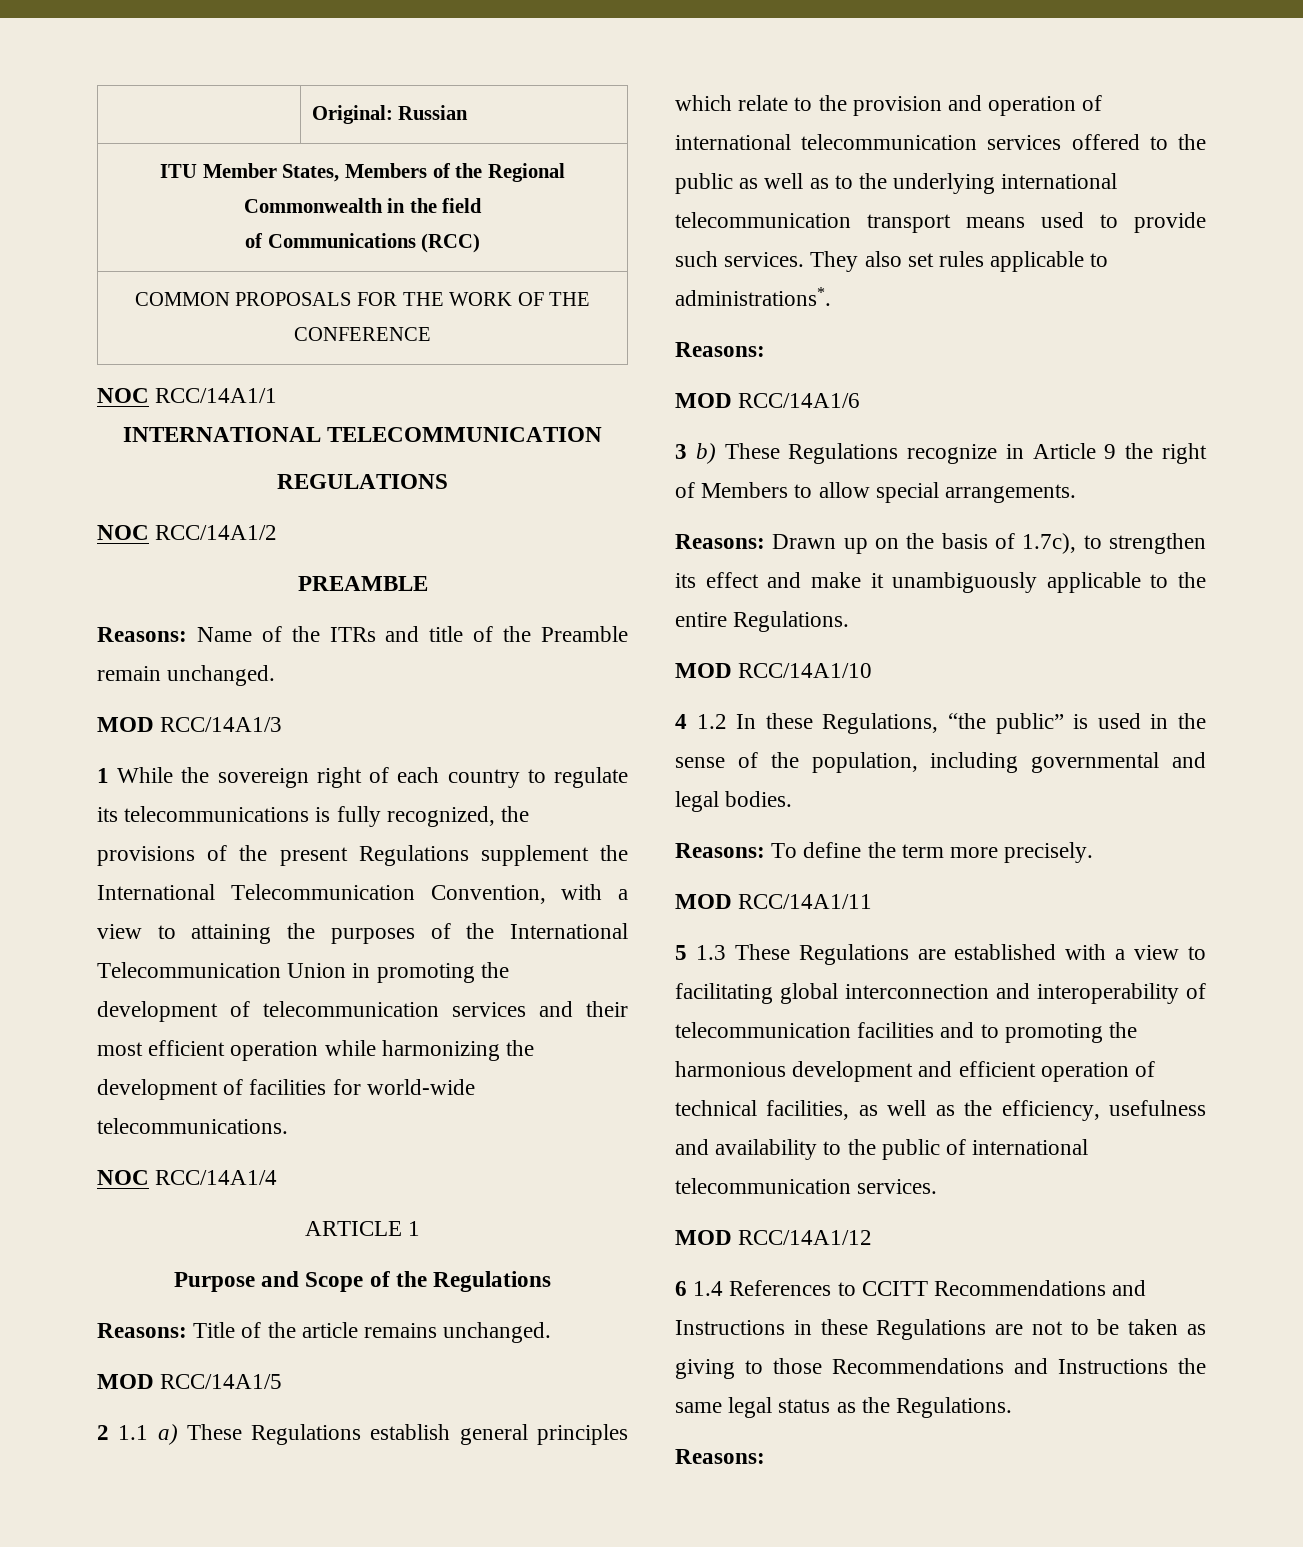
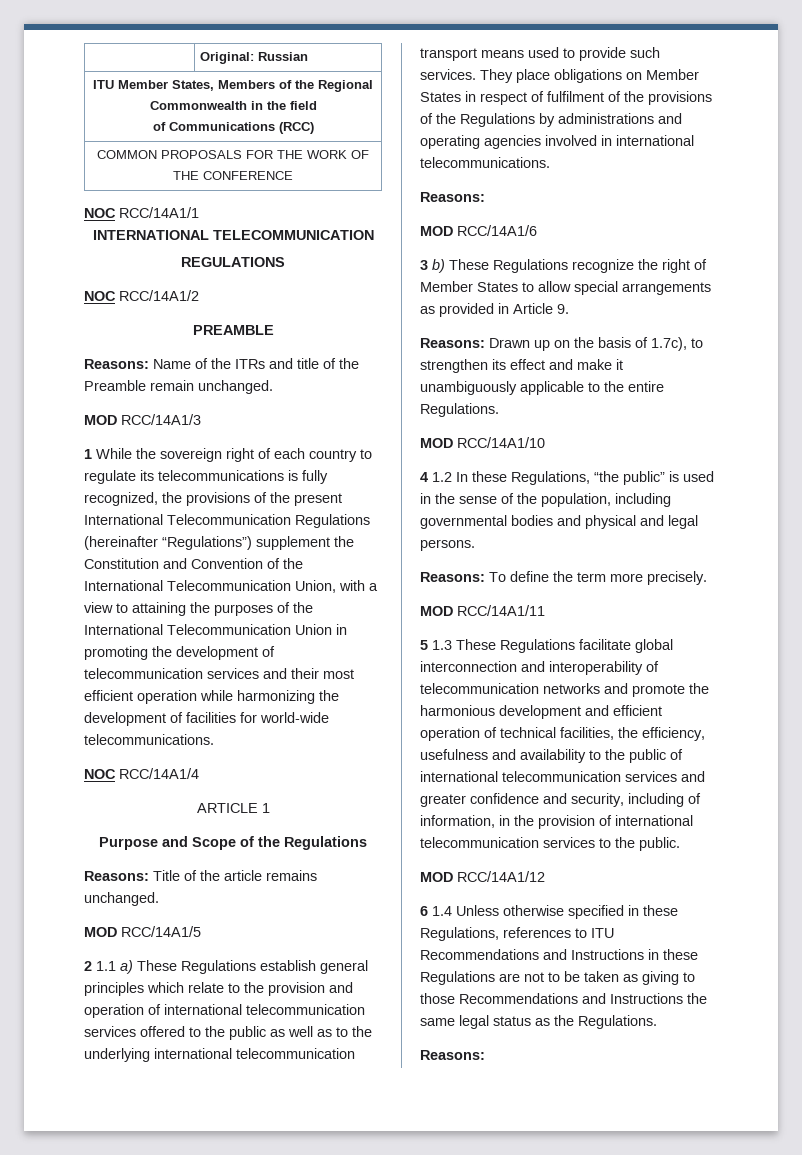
- 1 While the sovereign right of each country to regulate its telecommunications is fully recognized, the provisions of the present Regulations supplement the International Telecommunication Convention, with a view to attaining the purposes of the International Telecommunication Union in promoting the development of telecommunication services and their most efficient operation while harmonizing the development of facilities for world-wide telecommunications.
+ 1 While the sovereign right of each country to regulate its telecommunications is fully recognized, the provisions of the present International Telecommunication Regulations (hereinafter “Regulations”) supplement the Constitution and Convention of the International Telecommunication Union, with a view to attaining the purposes of the International Telecommunication Union in promoting the development of telecommunication services and their most efficient operation while harmonizing the development of facilities for world-wide telecommunications.
- They also set rules applicable to administrations*.
+ They place obligations on Member States in respect of fulfilment of the provisions of the Regulations by administrations and operating agencies involved in international telecommunications.
- 3 b) These Regulations recognize in Article 9 the right of Members to allow special arrangements.
+ 3 b) These Regulations recognize the right of Member States to allow special arrangements as provided in Article 9.
- 4 1.2 In these Regulations, “the public” is used in the sense of the population, including governmental and legal bodies.
+ 4 1.2 In these Regulations, “the public” is used in the sense of the population, including governmental bodies and physical and legal persons.
- 5 1.3 These Regulations are established with a view to facilitating global interconnection and interoperability of telecommunication facilities and to promoting the harmonious development and efficient operation of technical facilities, as well as the efficiency, usefulness and availability to the public of international telecommunication services.
+ 5 1.3 These Regulations facilitate global interconnection and interoperability of telecommunication networks and promote the harmonious development and efficient operation of technical facilities, the efficiency, usefulness and availability to the public of international telecommunication services and greater confidence and security, including of information, in the provision of international telecommunication services to the public.
  MOD RCC/14A1/12
- 6 1.4 References to CCITT Recommendations and Instructions in these Regulations are not to be taken as giving to those Recommendations and Instructions the same legal status as the Regulations.
+ 6 1.4 Unless otherwise specified in these Regulations, references to ITU Recommendations and Instructions in these Regulations are not to be taken as giving to those Recommendations and Instructions the same legal status as the Regulations.

